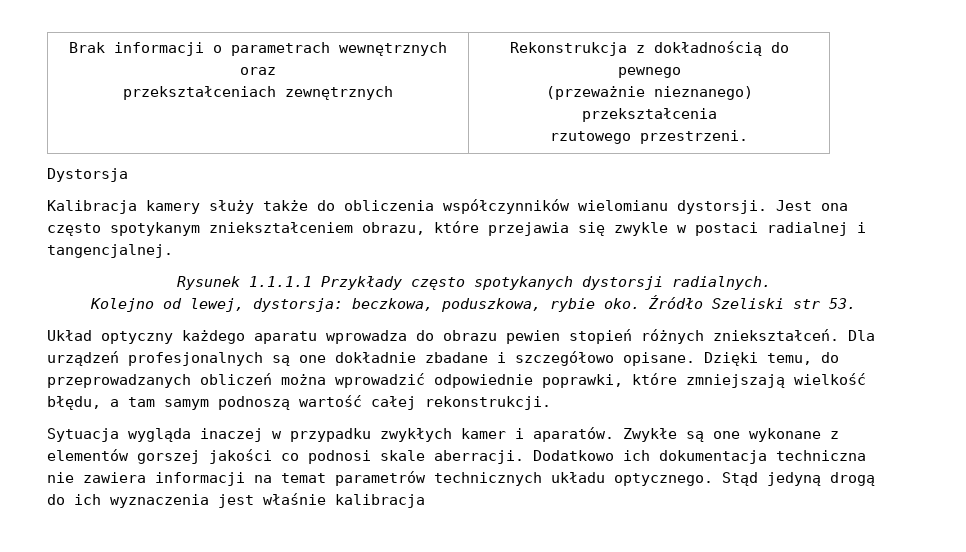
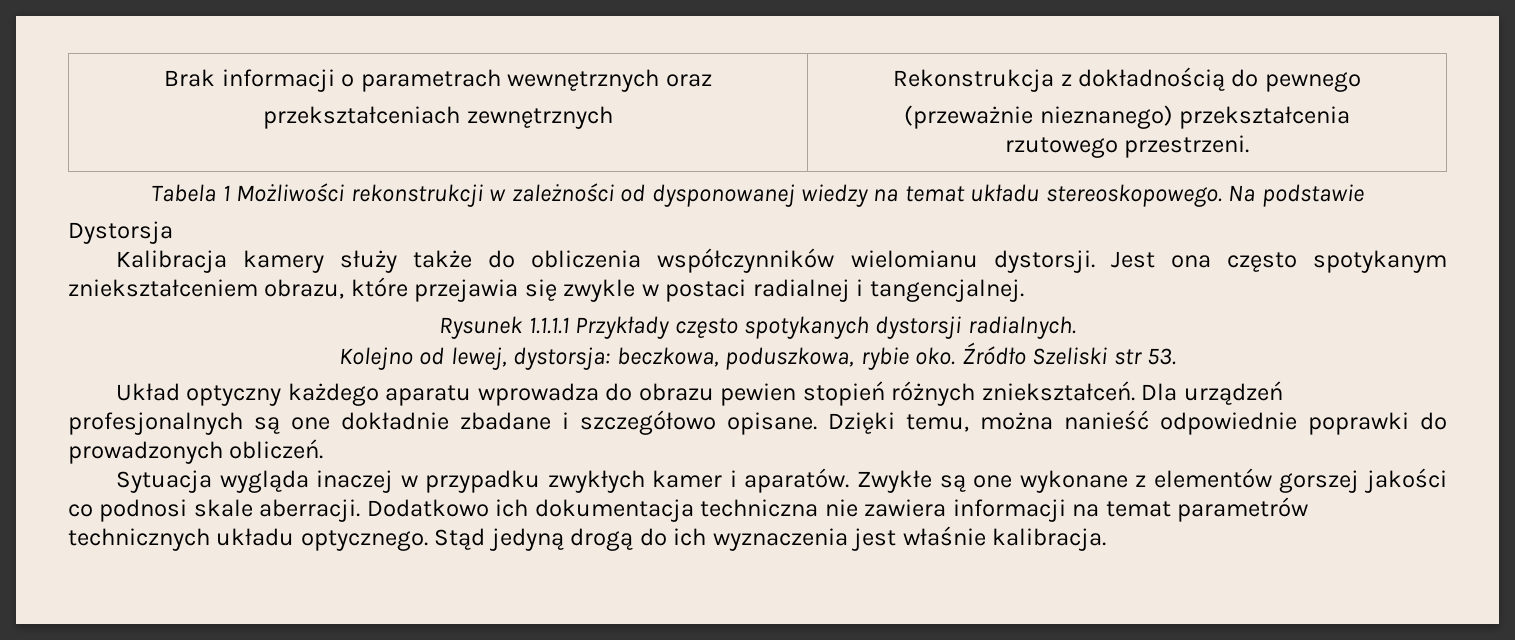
+ Tabela 1 Możliwości rekonstrukcji w zależności od dysponowanej wiedzy na temat układu stereoskopowego. Na podstawie
- Dzięki temu, do przeprowadzanych obliczeń można wprowadzić odpowiednie poprawki, które zmniejszają wielkość błędu, a tam samym podnoszą wartość całej rekonstrukcji.
+ Dzięki temu, można nanieść odpowiednie poprawki do prowadzonych obliczeń.
- Stąd jedyną drogą do ich wyznaczenia jest właśnie kalibracja
+ Stąd jedyną drogą do ich wyznaczenia jest właśnie kalibracja.

